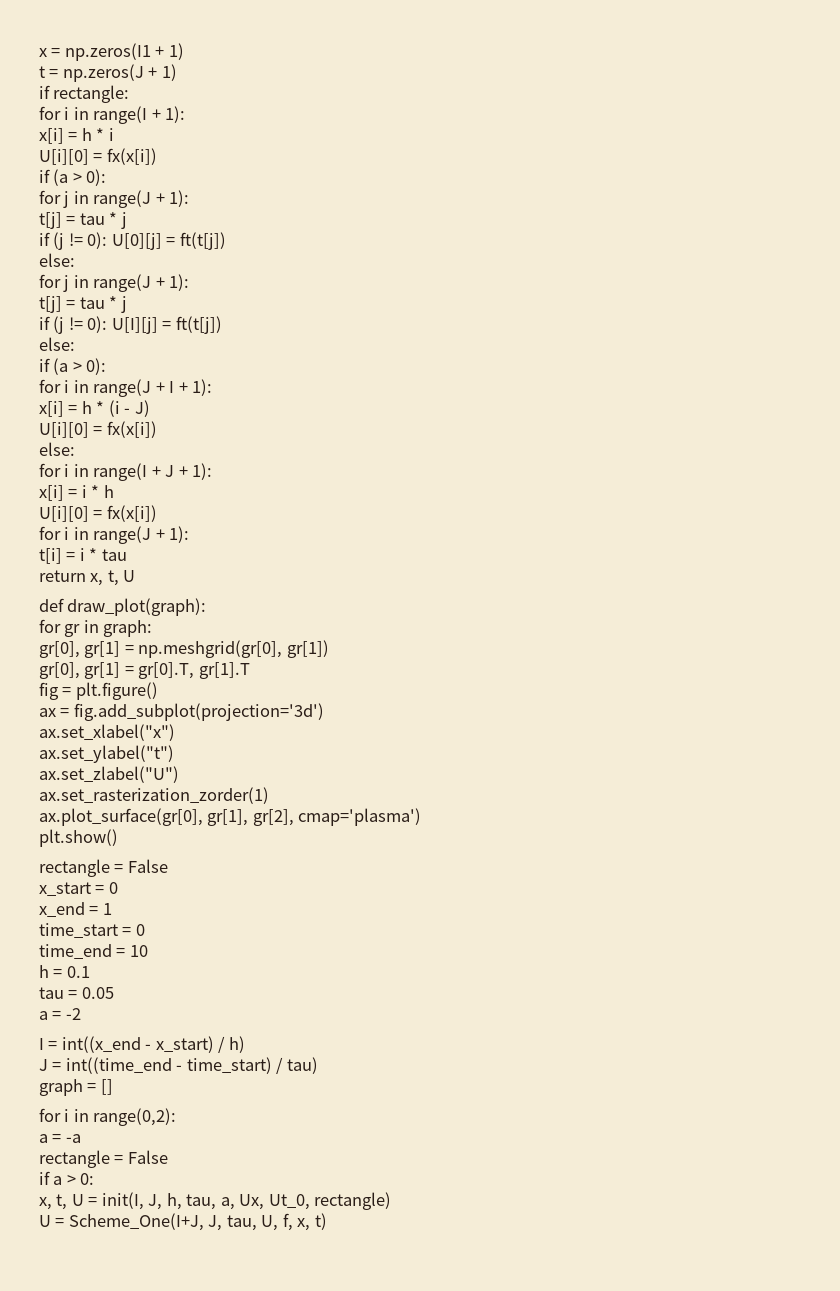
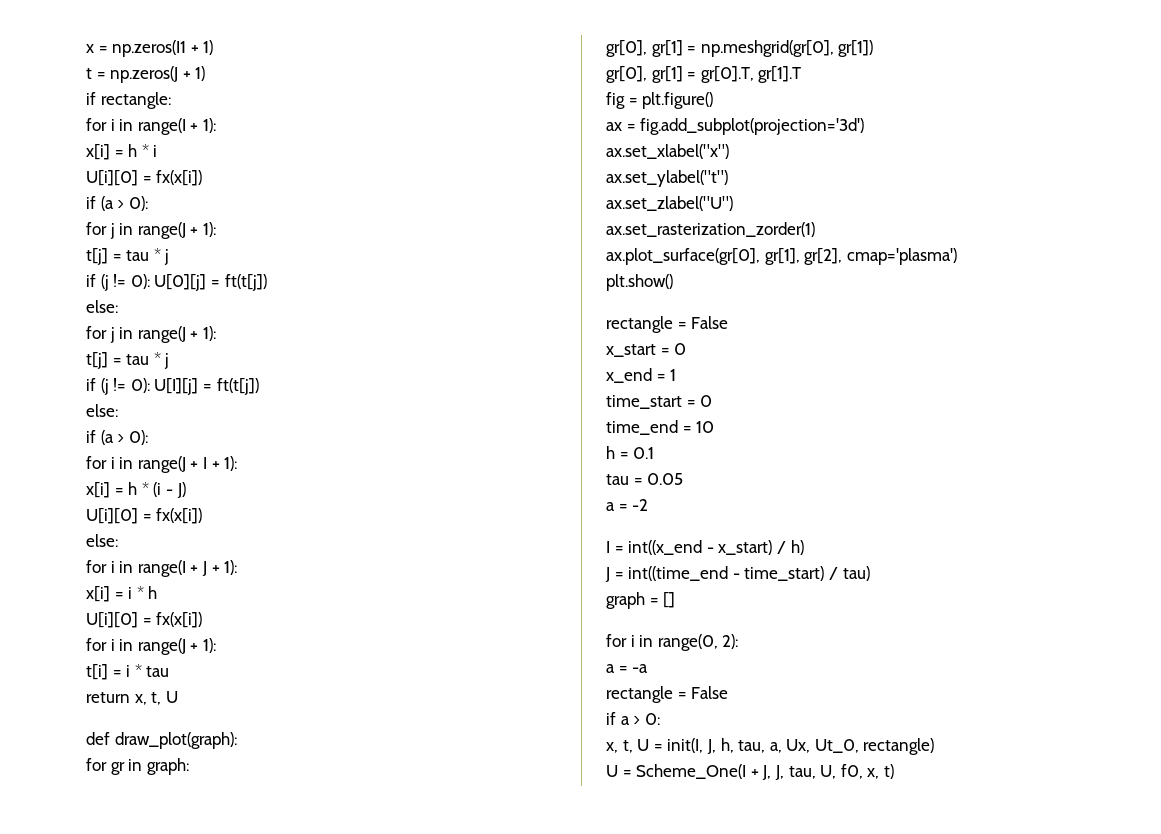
- for i in range(0,2):
+ for i in range(0, 2):
- U = Scheme_One(I+J, J, tau, U, f, x, t)
+ U = Scheme_One(I + J, J, tau, U, f0, x, t)

